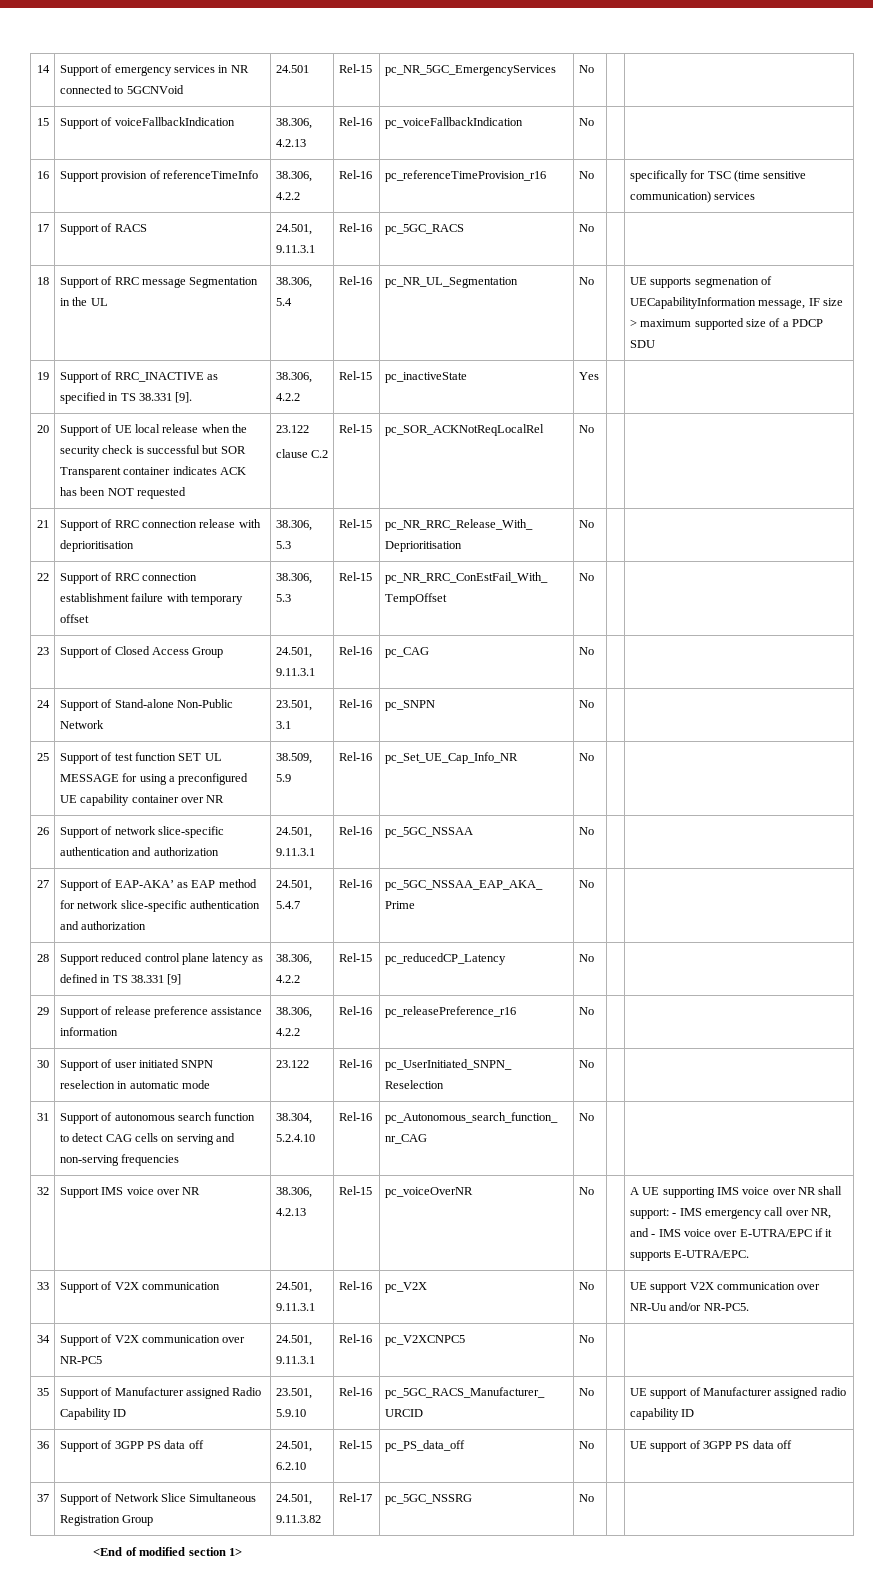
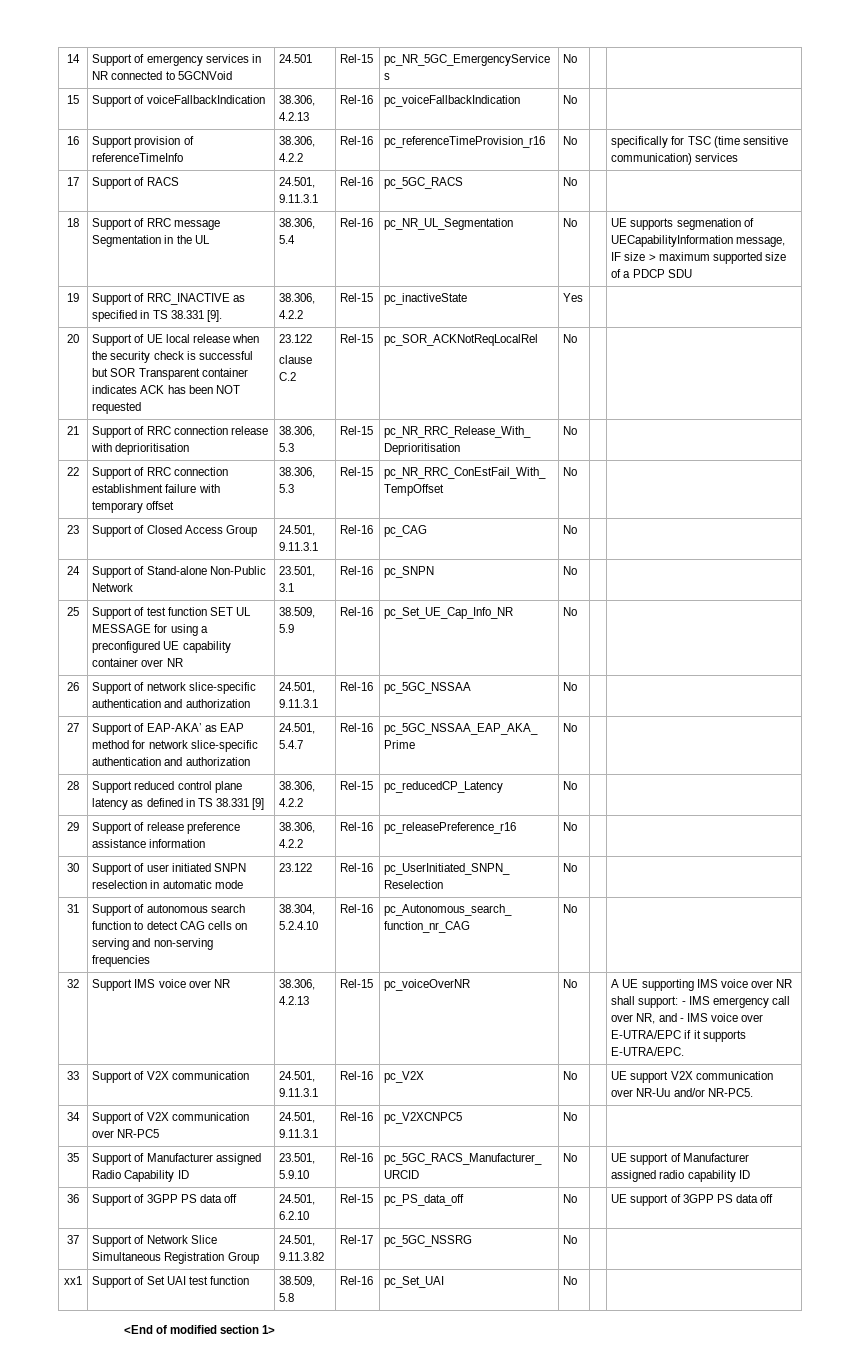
+ xx1 | Support of Set UAI test function | 38.509, 5.8 | Rel-16 | pc_Set_UAI | No | |

